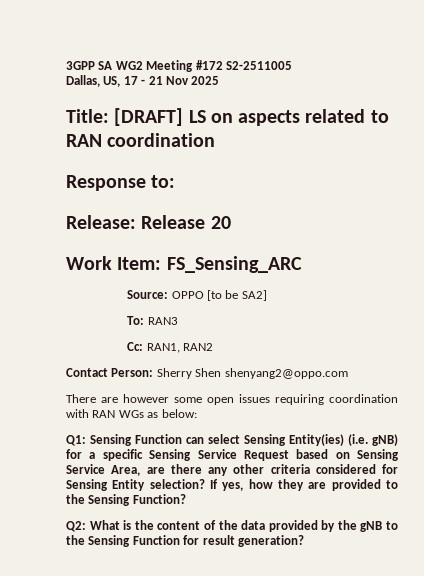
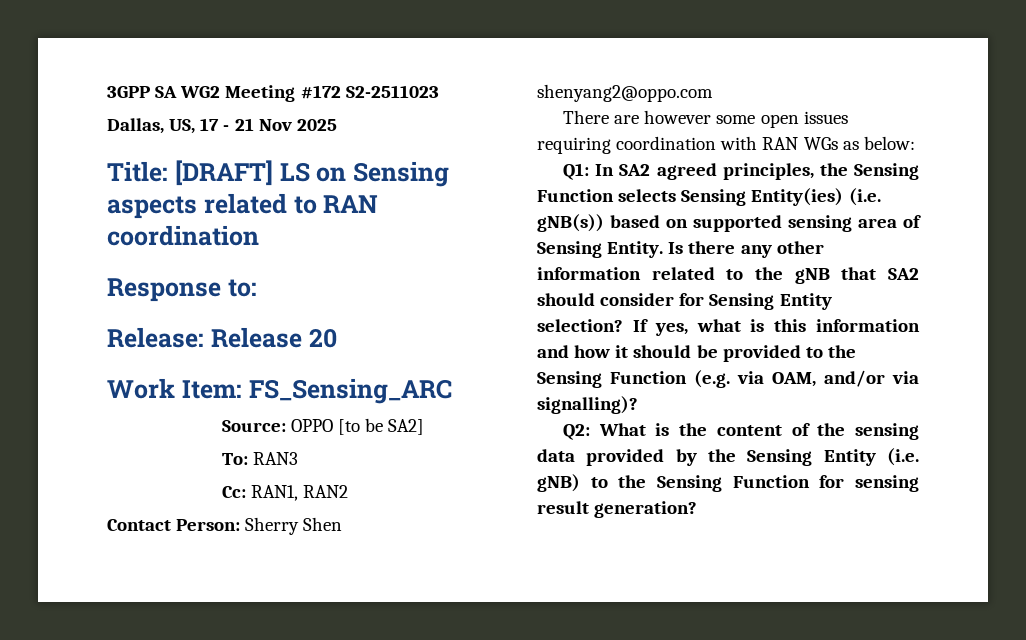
- 3GPP SA WG2 Meeting #172 S2-2511005
+ 3GPP SA WG2 Meeting #172 S2-2511023
- Title: [DRAFT] LS on aspects related to RAN coordination
+ Title: [DRAFT] LS on Sensing aspects related to RAN coordination
- Q1: Sensing Function can select Sensing Entity(ies) (i.e. gNB) for a specific Sensing Service Request based on Sensing Service Area, are there any other criteria considered for Sensing Entity selection?
+ Q1: In SA2 agreed principles, the Sensing Function selects Sensing Entity(ies) (i.e. gNB(s)) based on supported sensing area of Sensing Entity. Is there any other information related to the gNB that SA2 should consider for Sensing Entity selection?
- If yes, how they are provided to the Sensing Function?
+ If yes, what is this information and how it should be provided to the Sensing Function (e.g. via OAM, and/or via signalling)?
- Q2: What is the content of the data provided by the gNB to the Sensing Function for result generation?
+ Q2: What is the content of the sensing data provided by the Sensing Entity (i.e. gNB) to the Sensing Function for sensing result generation?

